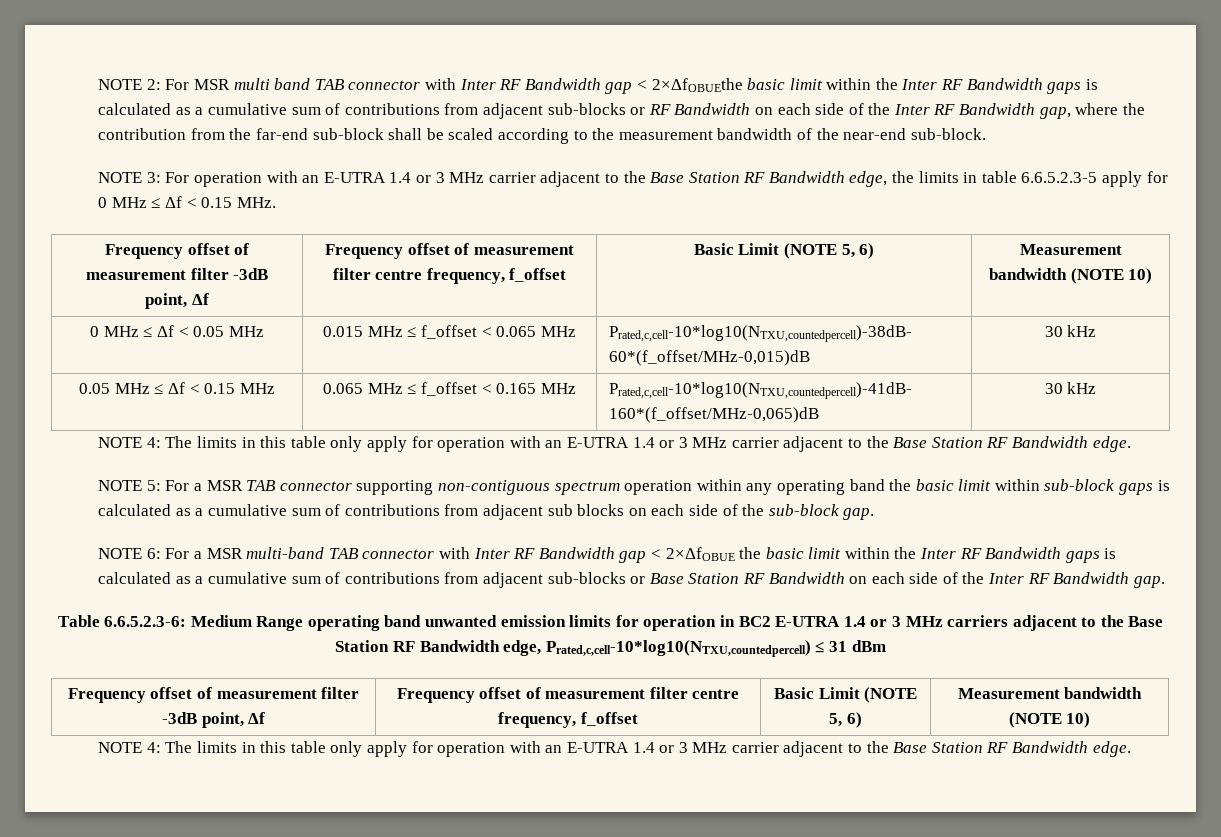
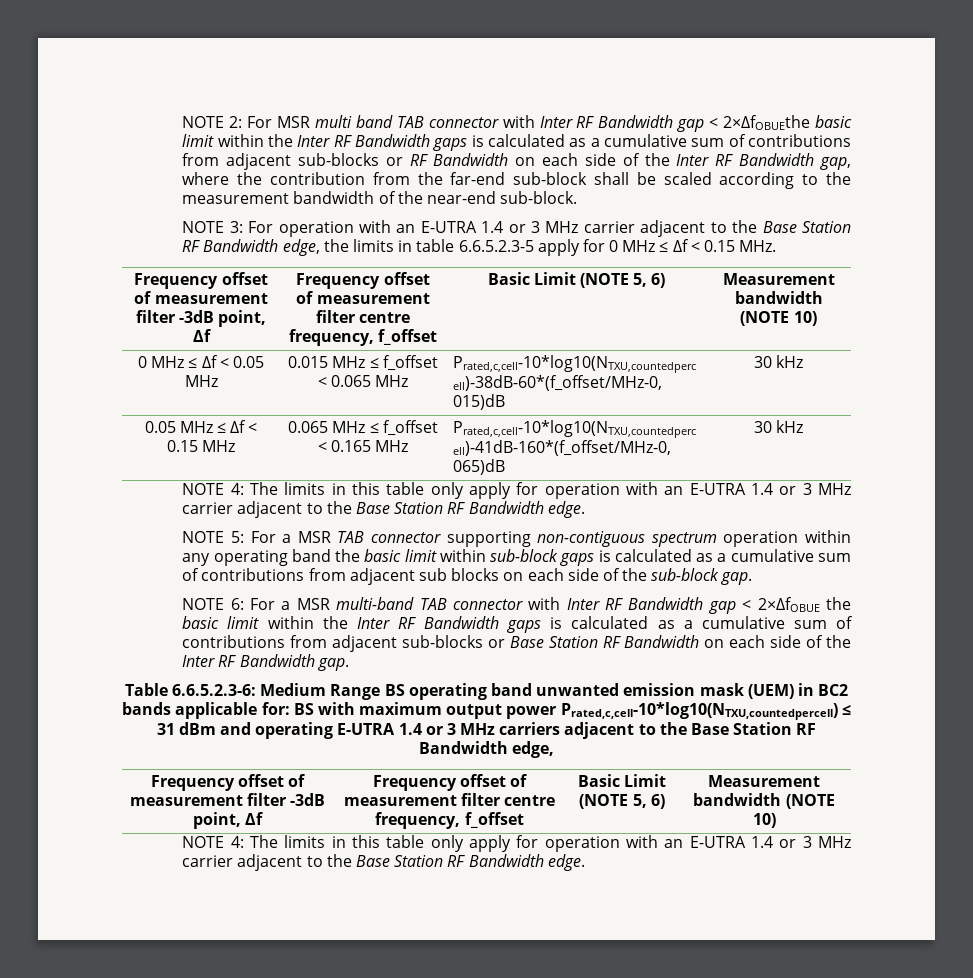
- Table 6.6.5.2.3-6: Medium Range operating band unwanted emission limits for operation in BC2 E-UTRA 1.4 or 3 MHz carriers adjacent to the Base Station RF Bandwidth edge, Prated,c,cell-10*log10(NTXU,countedpercell) ≤ 31 dBm
+ Table 6.6.5.2.3-6: Medium Range BS operating band unwanted emission mask (UEM) in BC2 bands applicable for: BS with maximum output power Prated,c,cell-10*log10(NTXU,countedpercell) ≤ 31 dBm and operating E-UTRA 1.4 or 3 MHz carriers adjacent to the Base Station RF Bandwidth edge,

